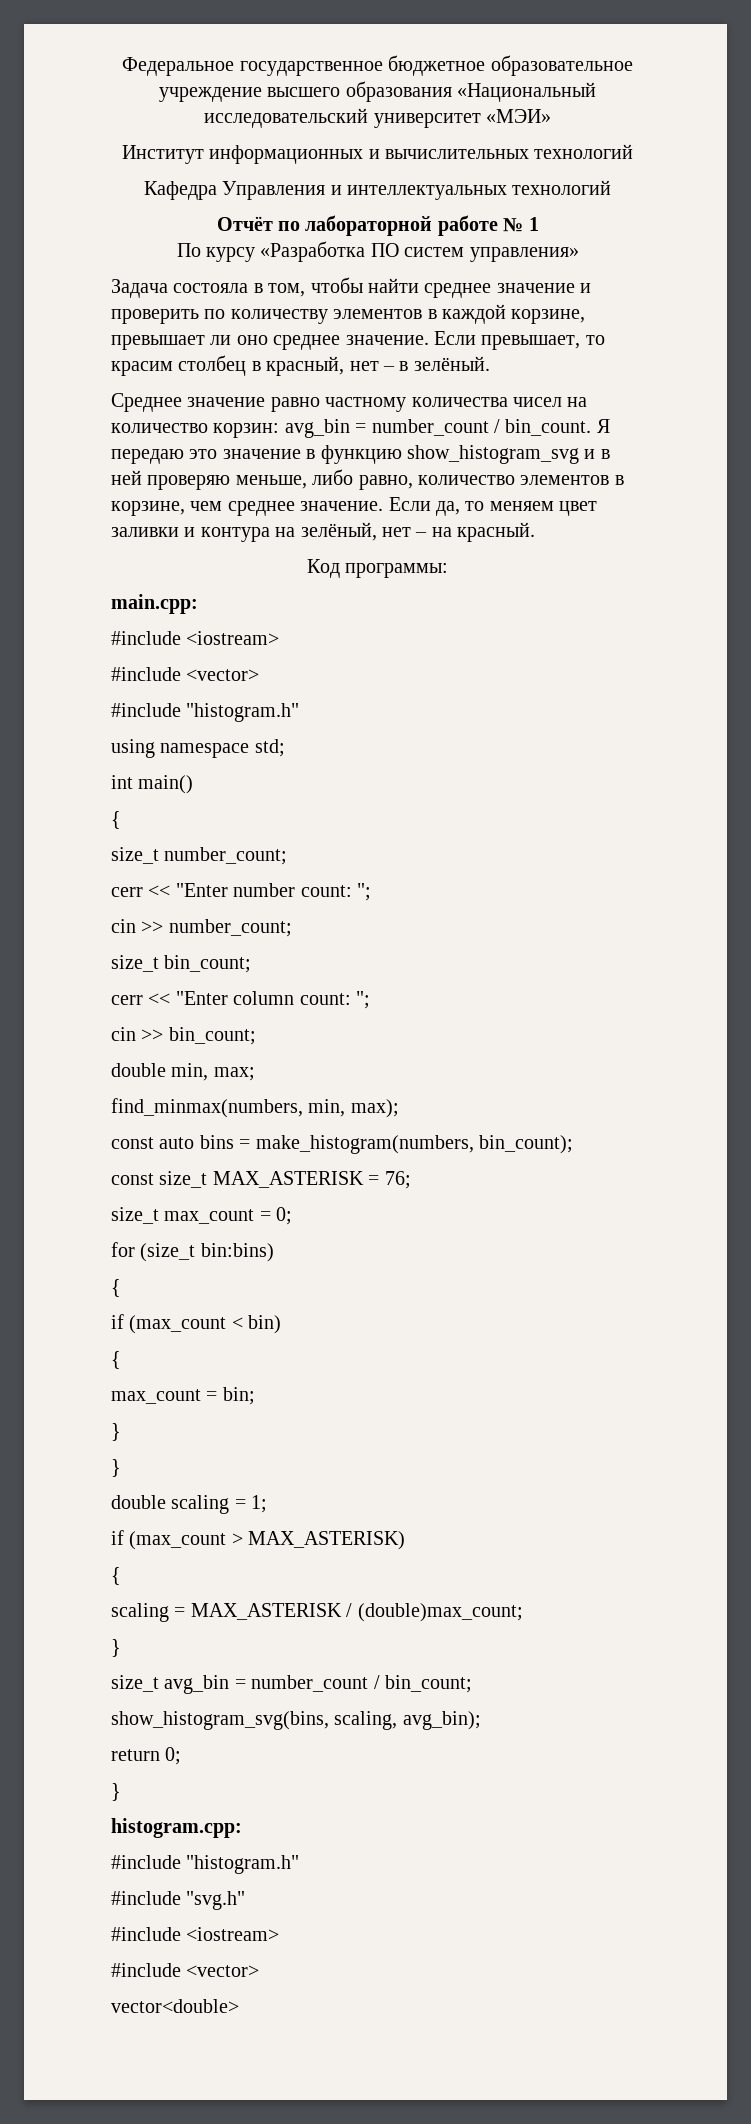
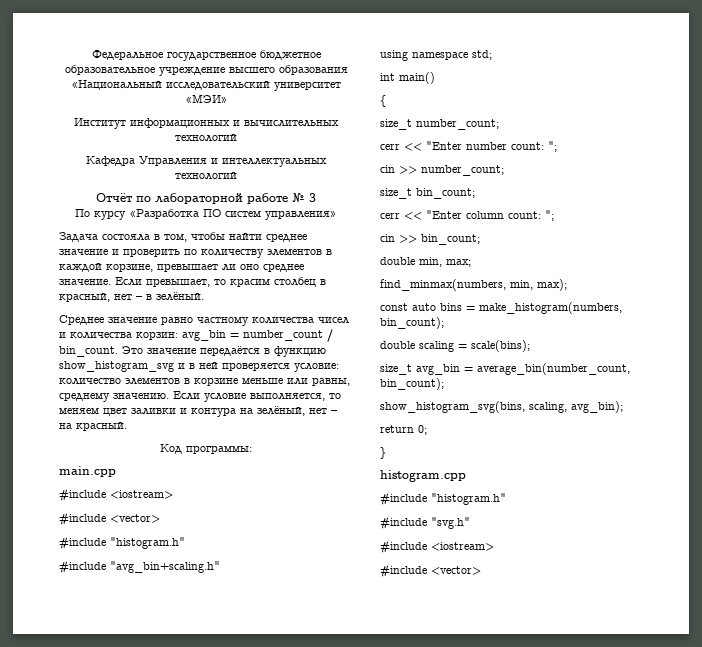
- Отчёт по лабораторной работе № 1
+ Отчёт по лабораторной работе № 3
- Среднее значение равно частному количества чисел на количество корзин: avg_bin = number_count / bin_count.
+ Среднее значение равно частному количества чисел и количества корзин: avg_bin = number_count / bin_count.
- Я передаю это значение в функцию show_histogram_svg и в ней проверяю меньше, либо равно, количество элементов в корзине, чем среднее значение. Если да, то меняем цвет заливки и контура на зелёный, нет – на красный.
+ Это значение передаётся в функцию show_histogram_svg и в ней проверяется условие: количество элементов в корзине меньше или равны, среднему значению. Если условие выполняется, то меняем цвет заливки и контура на зелёный, нет – на красный.
- main.cpp:
+ main.cpp
+ #include "avg_bin+scaling.h"
- const size_t MAX_ASTERISK = 76;
- size_t max_count = 0;
- for (size_t bin:bins)
- {
- if (max_count < bin)
- {
- max_count = bin;
- }
- }
- double scaling = 1;
- if (max_count > MAX_ASTERISK)
- {
- scaling = MAX_ASTERISK / (double)max_count;
- }
+ double scaling = scale(bins);
- size_t avg_bin = number_count / bin_count;
+ size_t avg_bin = average_bin(number_count, bin_count);
- histogram.cpp:
+ histogram.cpp
- vector<double>

